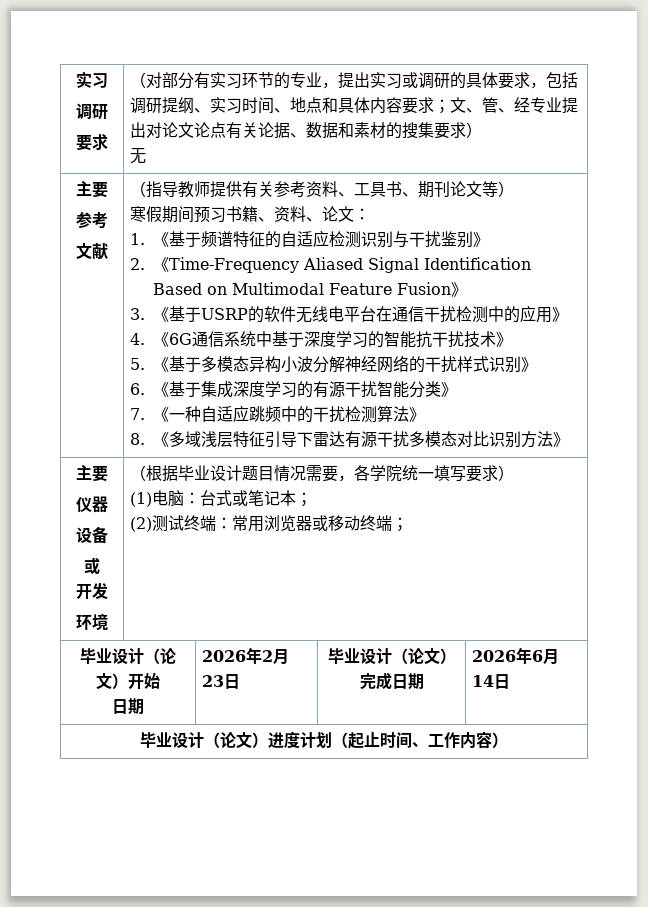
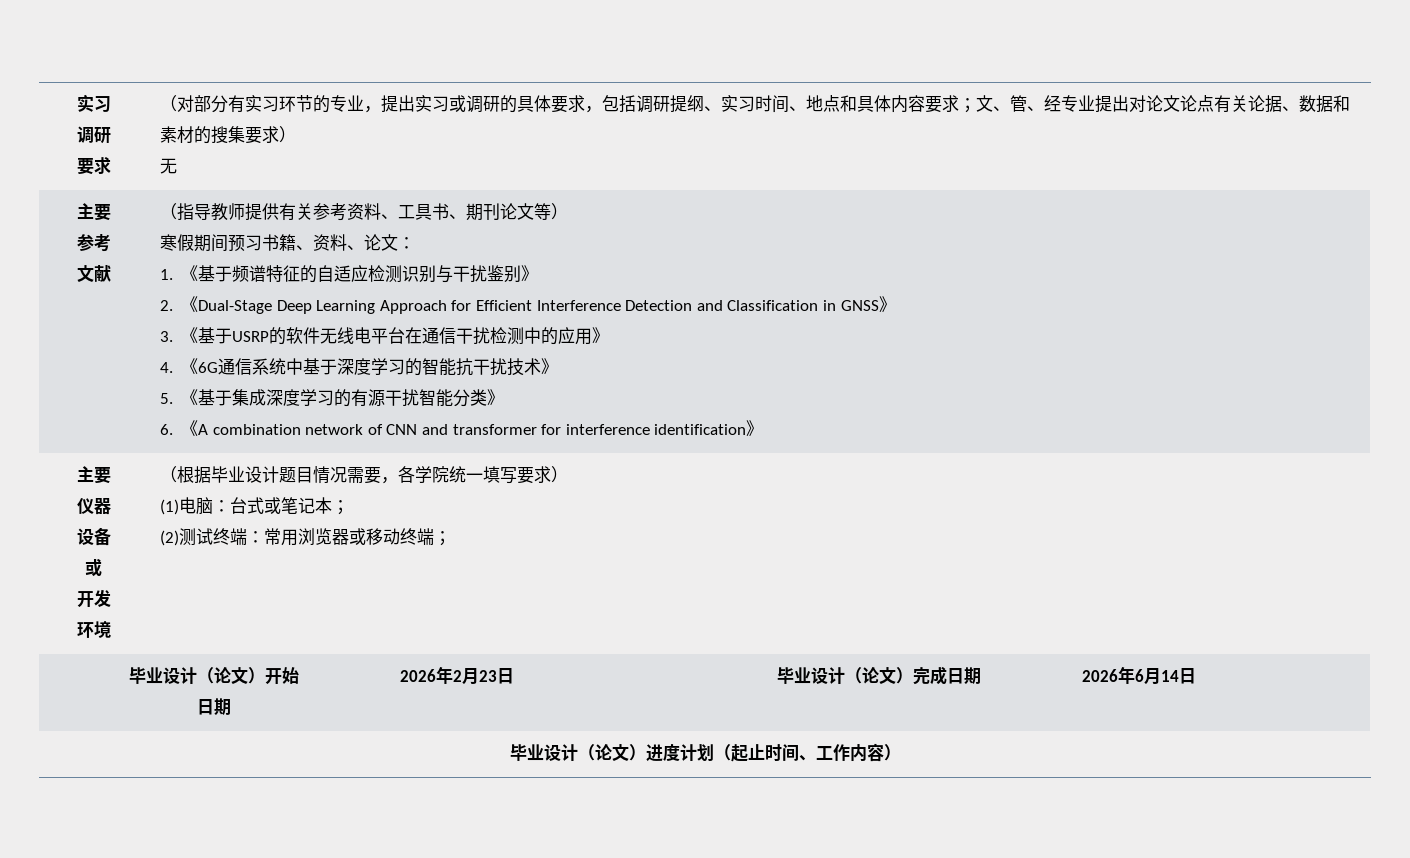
- 2.《Time-Frequency Aliased Signal Identification Based on Multimodal Feature Fusion》
+ 2.《Dual-Stage Deep Learning Approach for Efficient Interference Detection and Classification in GNSS》
- 5.《基于多模态异构小波分解神经网络的干扰样式识别》
- 6.《基于集成深度学习的有源干扰智能分类》
+ 5.《基于集成深度学习的有源干扰智能分类》
- 7.《一种自适应跳频中的干扰检测算法》
- 8.《多域浅层特征引导下雷达有源干扰多模态对比识别方法》
+ 6.《A combination network of CNN and transformer for interference identification》

